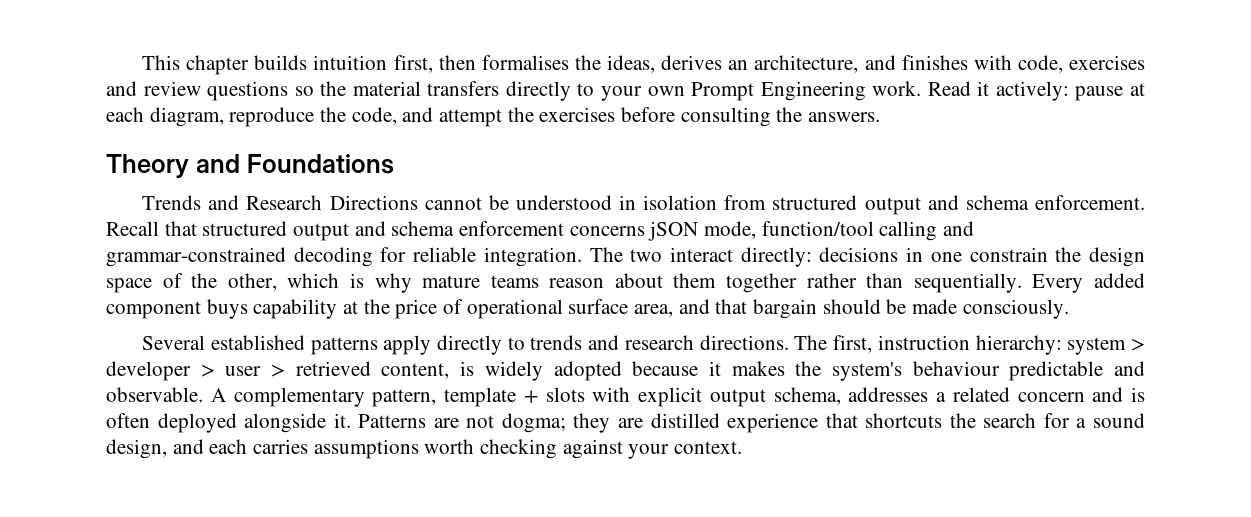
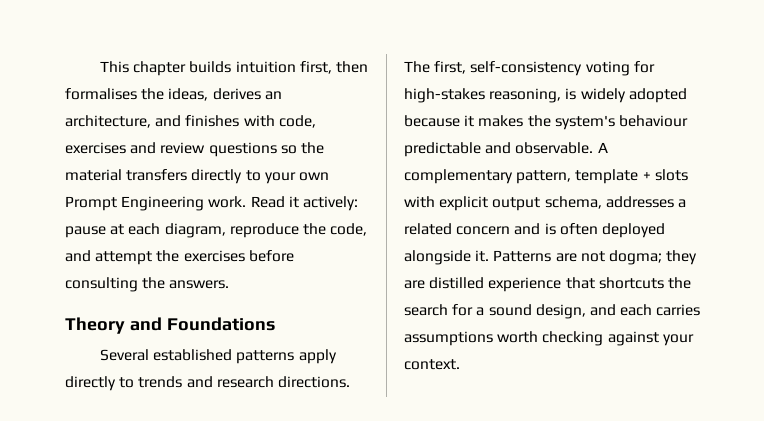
- Trends and Research Directions cannot be understood in isolation from structured output and schema enforcement. Recall that structured output and schema enforcement concerns jSON mode, function/tool calling and grammar-constrained decoding for reliable integration. The two interact directly: decisions in one constrain the design space of the other, which is why mature teams reason about them together rather than sequentially. Every added component buys capability at the price of operational surface area, and that bargain should be made consciously.
- The first, instruction hierarchy: system > developer > user > retrieved content, is widely adopted because it makes the system's behaviour predictable and observable.
+ The first, self-consistency voting for high-stakes reasoning, is widely adopted because it makes the system's behaviour predictable and observable.

